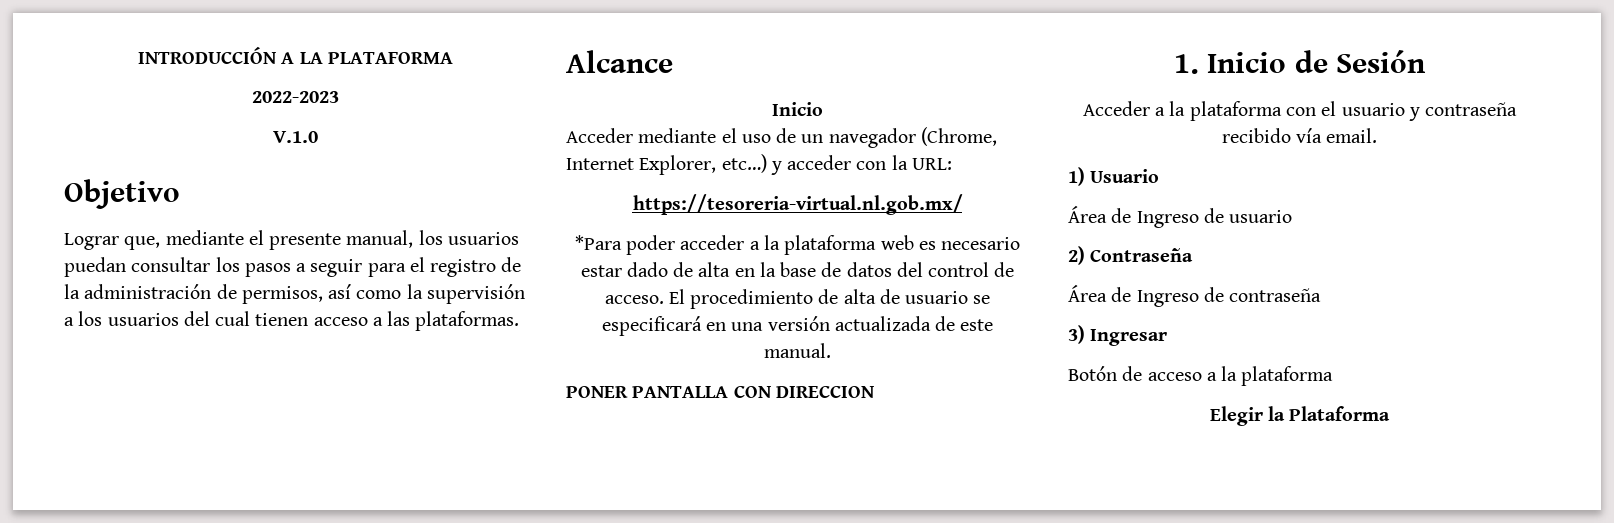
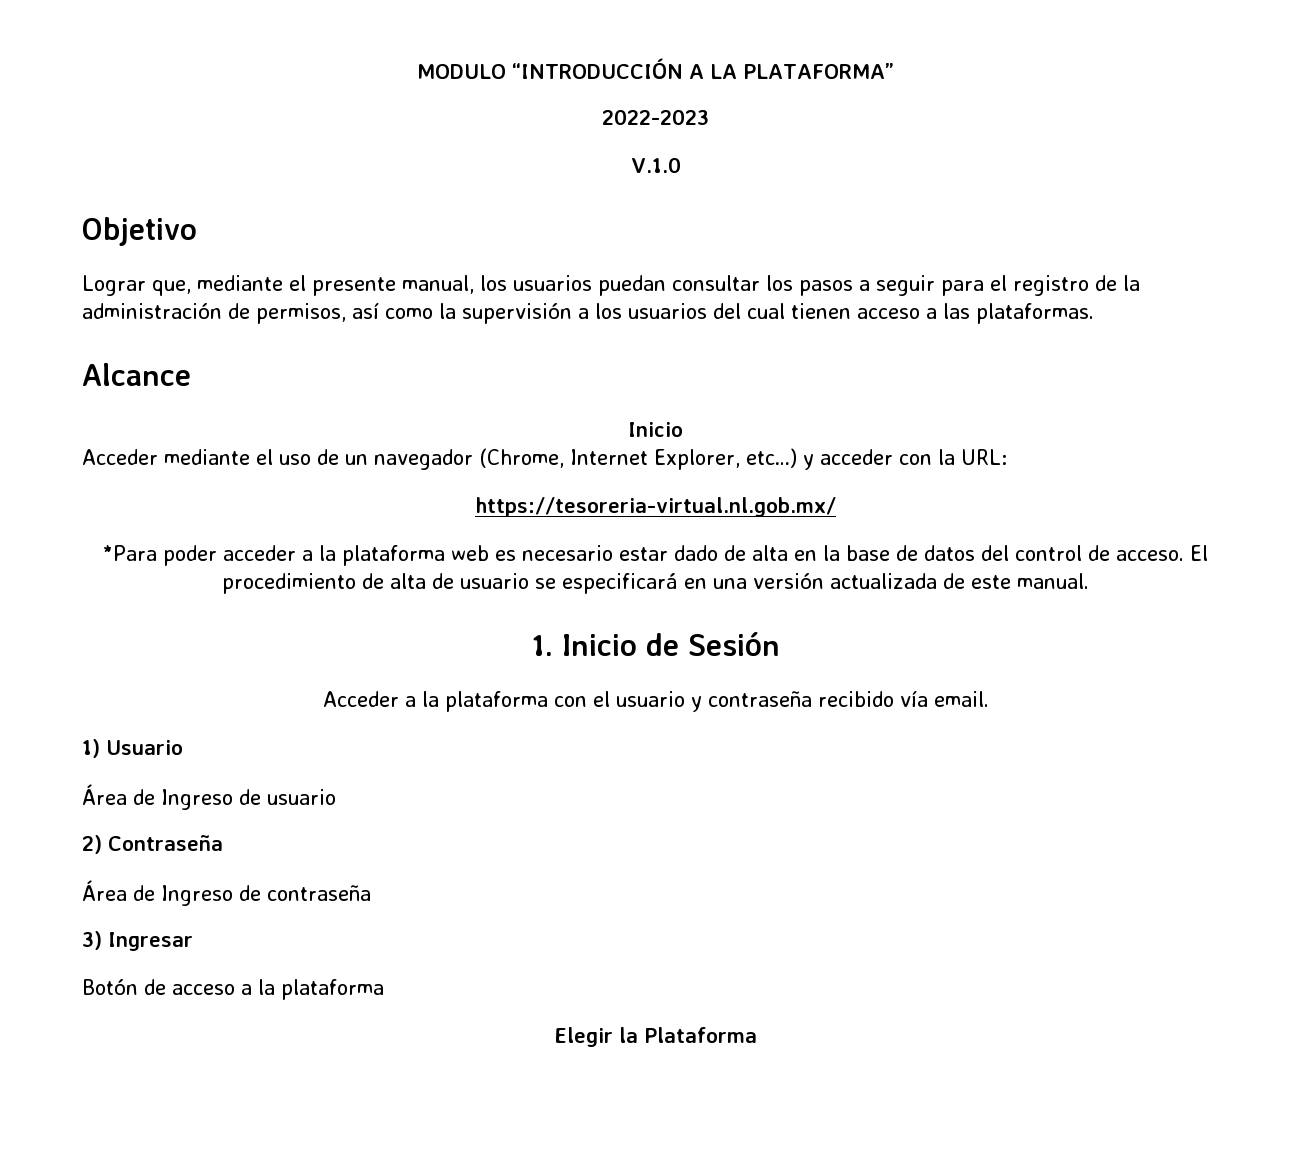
- INTRODUCCIÓN A LA PLATAFORMA
+ MODULO “INTRODUCCIÓN A LA PLATAFORMA”
- PONER PANTALLA CON DIRECCION

